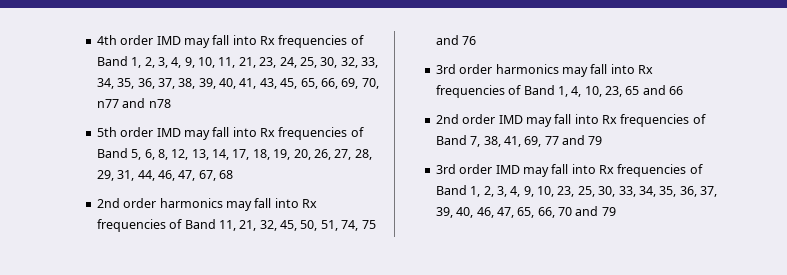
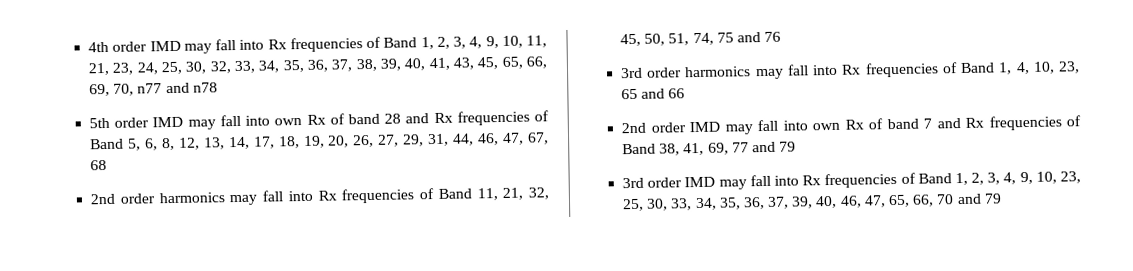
- 5th order IMD may fall into Rx frequencies of Band 5, 6, 8, 12, 13, 14, 17, 18, 19, 20, 26, 27, 28, 29, 31, 44, 46, 47, 67, 68
+ 5th order IMD may fall into own Rx of band 28 and Rx frequencies of Band 5, 6, 8, 12, 13, 14, 17, 18, 19, 20, 26, 27, 29, 31, 44, 46, 47, 67, 68
- 2nd order IMD may fall into Rx frequencies of Band 7, 38, 41, 69, 77 and 79
+ 2nd order IMD may fall into own Rx of band 7 and Rx frequencies of Band 38, 41, 69, 77 and 79

